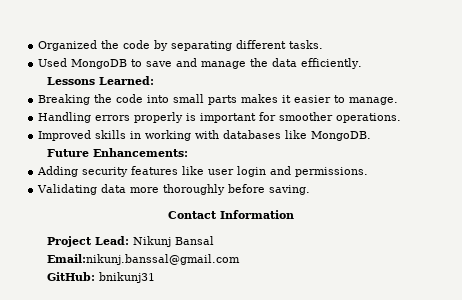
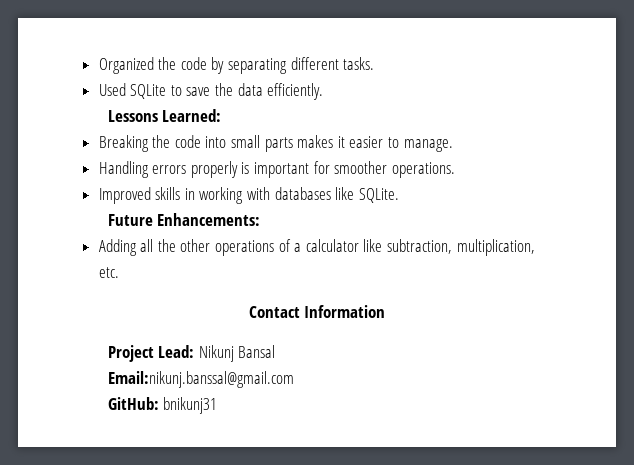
- Used MongoDB to save and manage the data efficiently.
+ Used SQLite to save the data efficiently.
- Improved skills in working with databases like MongoDB.
+ Improved skills in working with databases like SQLite.
- Adding security features like user login and permissions.
- Validating data more thoroughly before saving.
+ Adding all the other operations of a calculator like subtraction, multiplication, etc.

